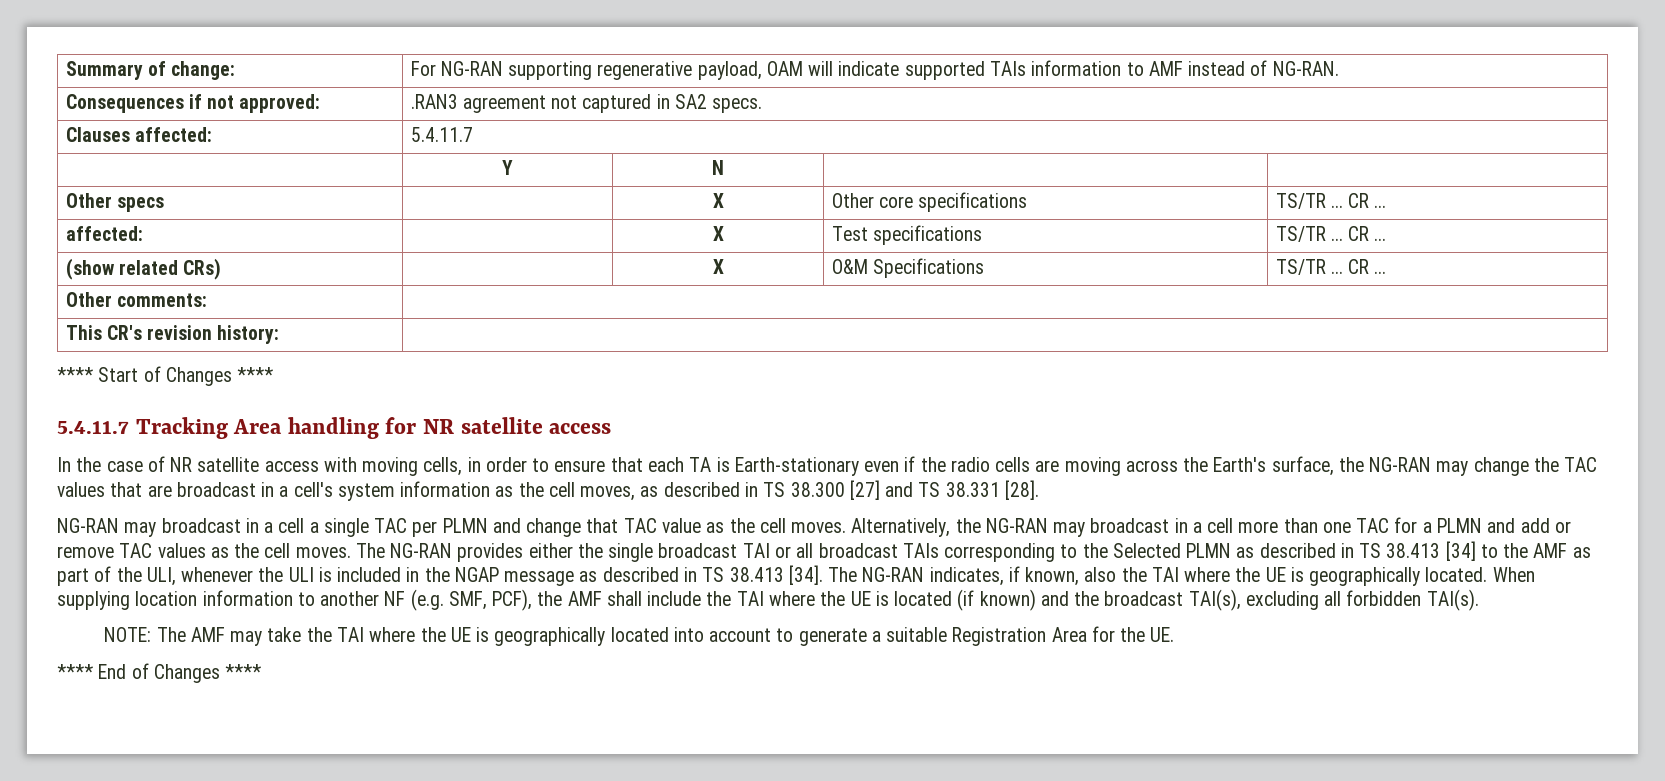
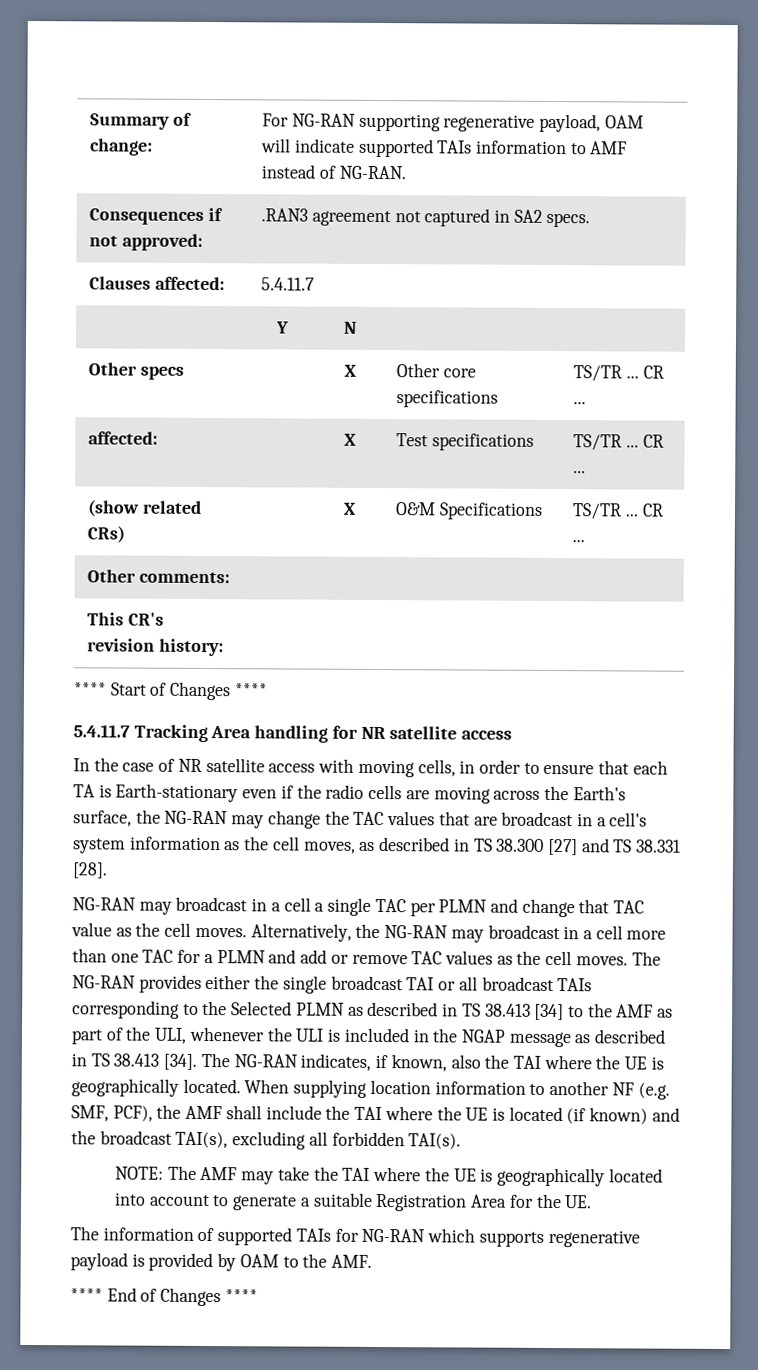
+ The information of supported TAIs for NG-RAN which supports regenerative payload is provided by OAM to the AMF.

